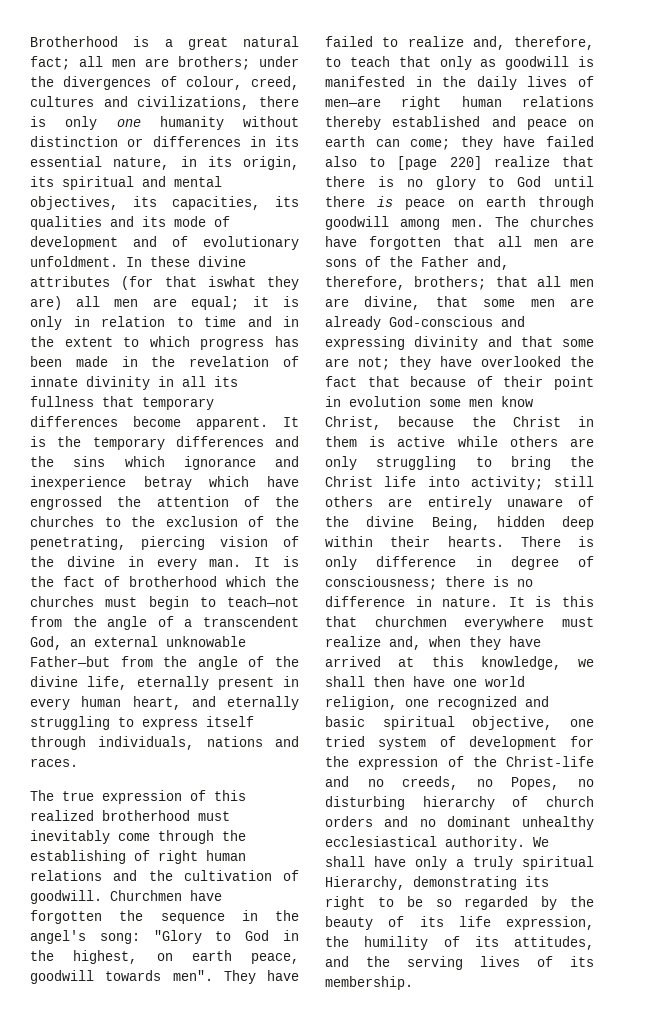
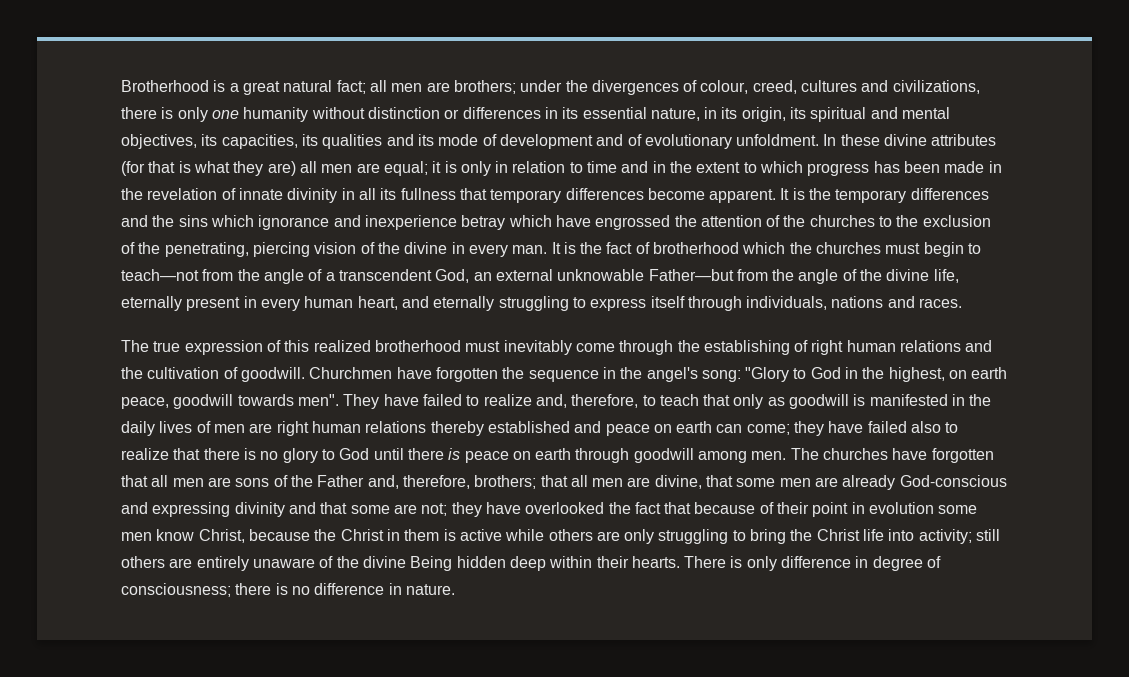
- In these divine attributes (for that iswhat they are) all men are equal; it is only in relation to time and in the extent to which progress has been made in the revelation of innate divinity in all its fullness that temporary differences become apparent.
+ In these divine attributes (for that is what they are) all men are equal; it is only in relation to time and in the extent to which progress has been made in the revelation of innate divinity in all its fullness that temporary differences become apparent.
- They have failed to realize and, therefore, to teach that only as goodwill is manifested in the daily lives of men—are right human relations thereby established and peace on earth can come; they have failed also to [page 220] realize that there is no glory to God until there is peace on earth through goodwill among men.
+ They have failed to realize and, therefore, to teach that only as goodwill is manifested in the daily lives of men are right human relations thereby established and peace on earth can come; they have failed also to realize that there is no glory to God until there is peace on earth through goodwill among men.
- still others are entirely unaware of the divine Being, hidden deep within their hearts.
+ still others are entirely unaware of the divine Being hidden deep within their hearts.
- It is this that churchmen everywhere must realize and, when they have arrived at this knowledge, we shall then have one world religion, one recognized and basic spiritual objective, one tried system of development for the expression of the Christ-life and no creeds, no Popes, no disturbing hierarchy of church orders and no dominant unhealthy ecclesiastical authority. We shall have only a truly spiritual Hierarchy, demonstrating its right to be so regarded by the beauty of its life expression, the humility of its attitudes, and the serving lives of its membership.

